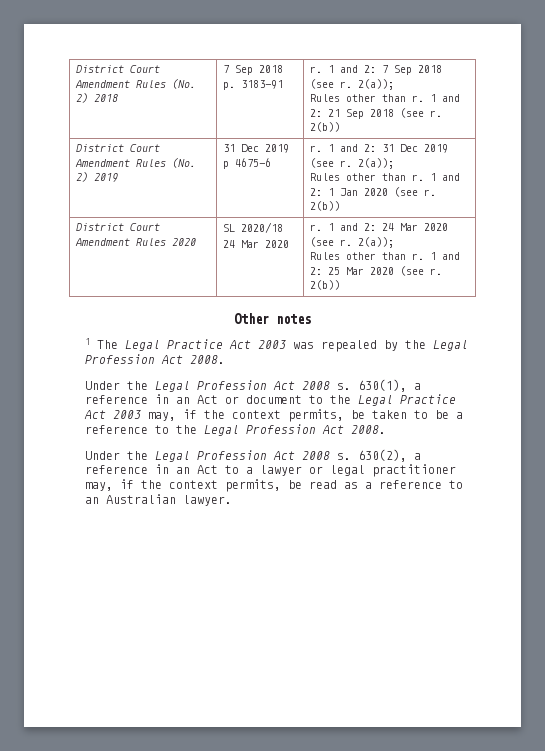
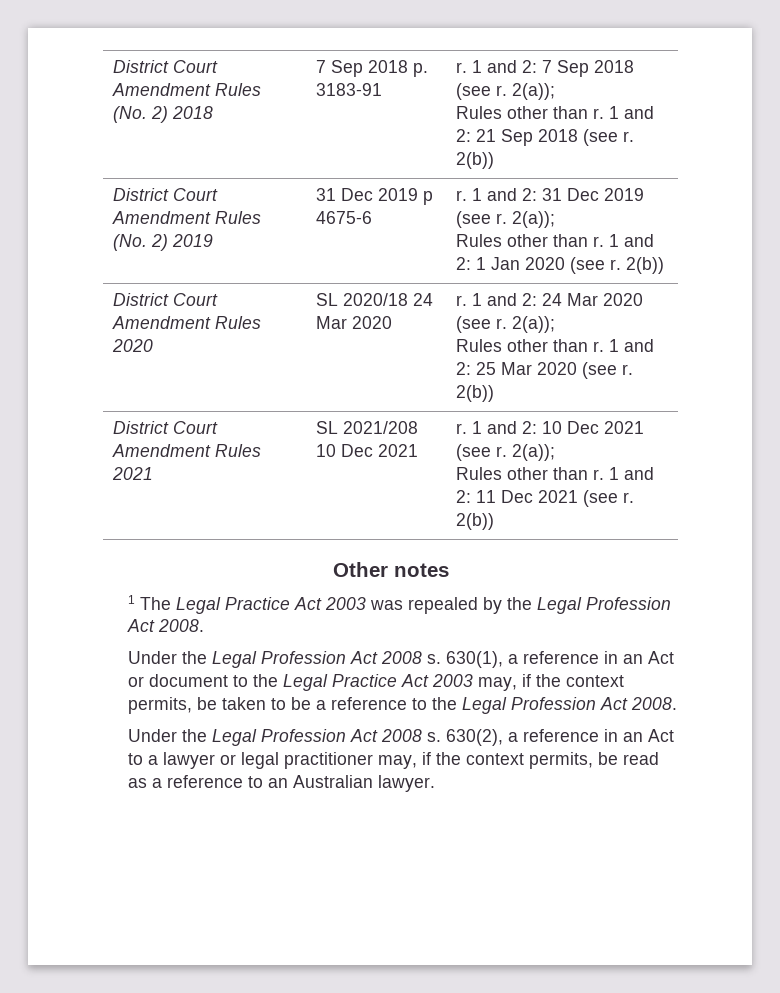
- District Court Amendment Rules 2020 | SL 2020/18
- 24 Mar 2020 | r. 1 and 2: 24 Mar 2020 (see r. 2(a));
+ District Court Amendment Rules 2020 | SL 2020/18 24 Mar 2020 | r. 1 and 2: 24 Mar 2020 (see r. 2(a));
+ District Court Amendment Rules 2021 | SL 2021/208 10 Dec 2021 | r. 1 and 2: 10 Dec 2021 (see r. 2(a));
+ Rules other than r. 1 and 2: 11 Dec 2021 (see r. 2(b))

